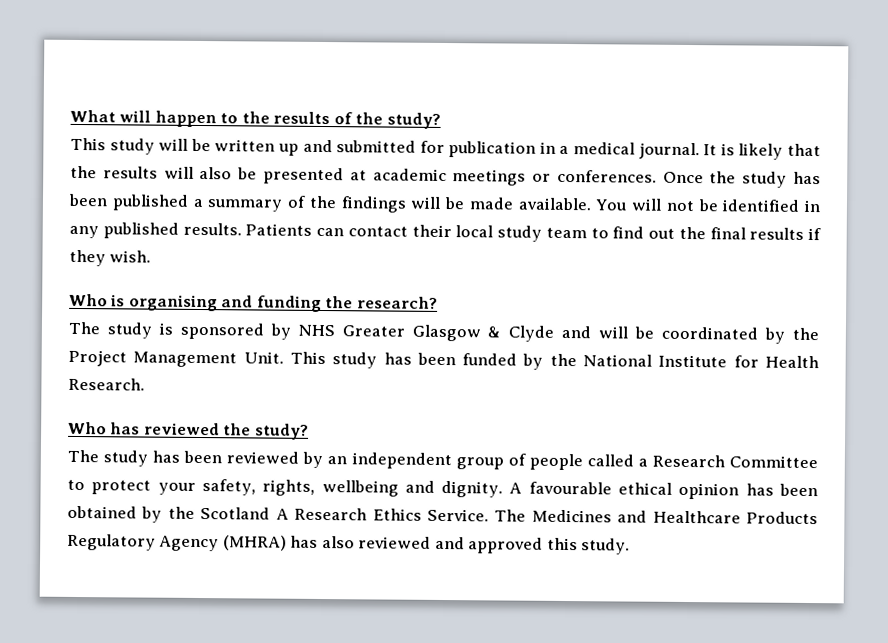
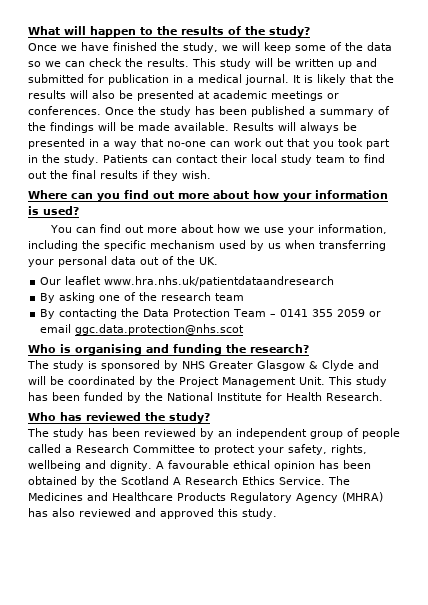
+ Once we have finished the study, we will keep some of the data so we can check the results.
- You will not be identified in any published results.
+ Results will always be presented in a way that no-one can work out that you took part in the study.
+ Where can you find out more about how your information is used?
+ You can find out more about how we use your information, including the specific mechanism used by us when transferring your personal data out of the UK.
+ Our leaflet www.hra.nhs.uk/patientdataandresearch
+ By asking one of the research team
+ By contacting the Data Protection Team – 0141 355 2059 or email ggc.data.protection@nhs.scot

